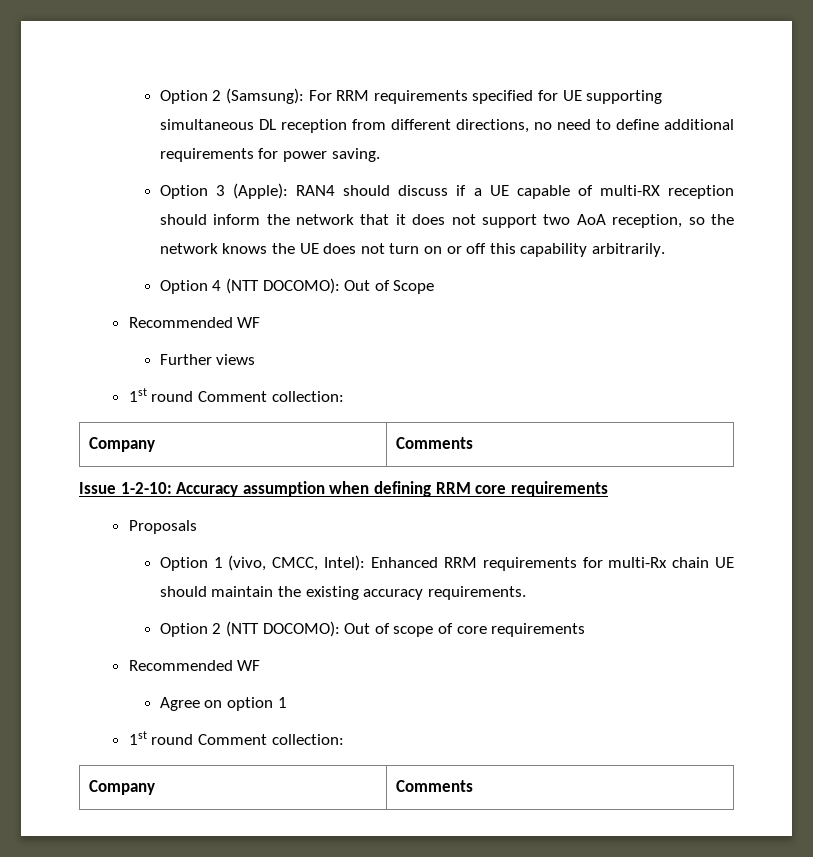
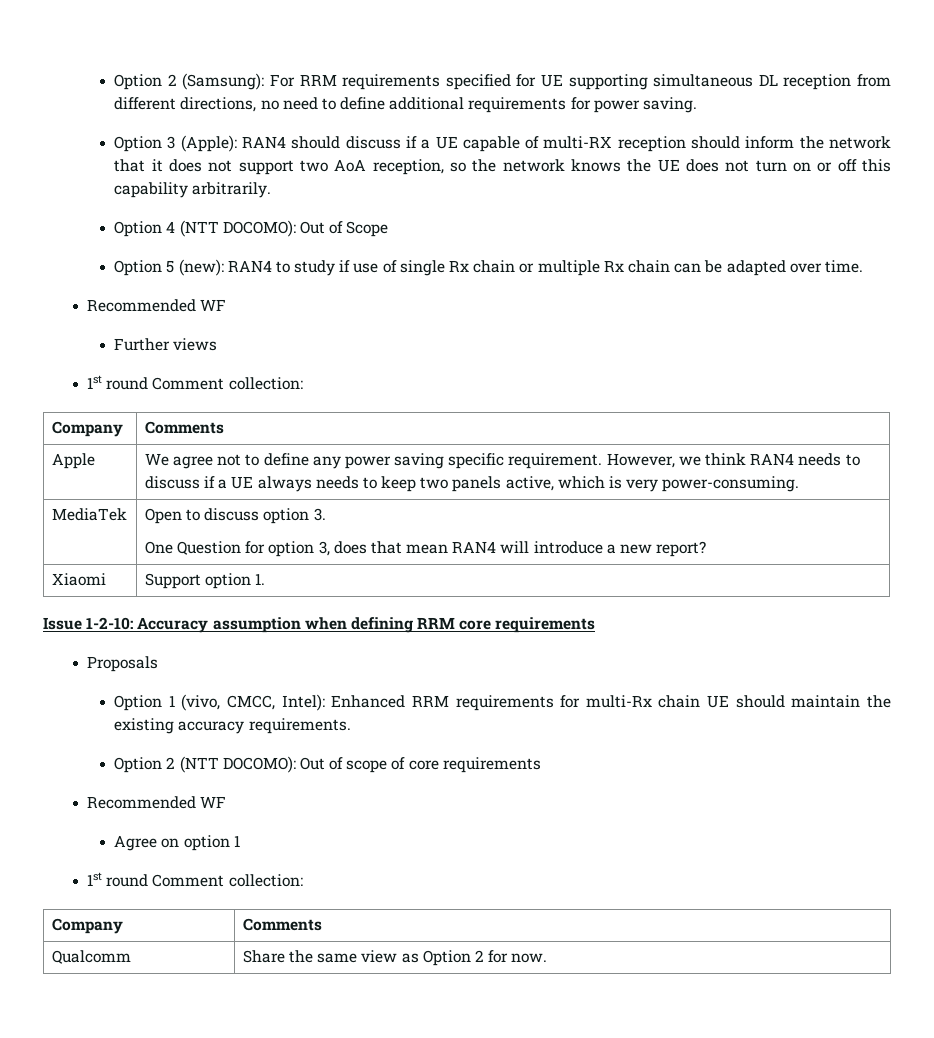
+ Option 5 (new): RAN4 to study if use of single Rx chain or multiple Rx chain can be adapted over time.
+ Apple | We agree not to define any power saving specific requirement. However, we think RAN4 needs to discuss if a UE always needs to keep two panels active, which is very power-consuming.
+ MediaTek | Open to discuss option 3.
+ One Question for option 3, does that mean RAN4 will introduce a new report?
+ Xiaomi | Support option 1.
+ Qualcomm | Share the same view as Option 2 for now.

